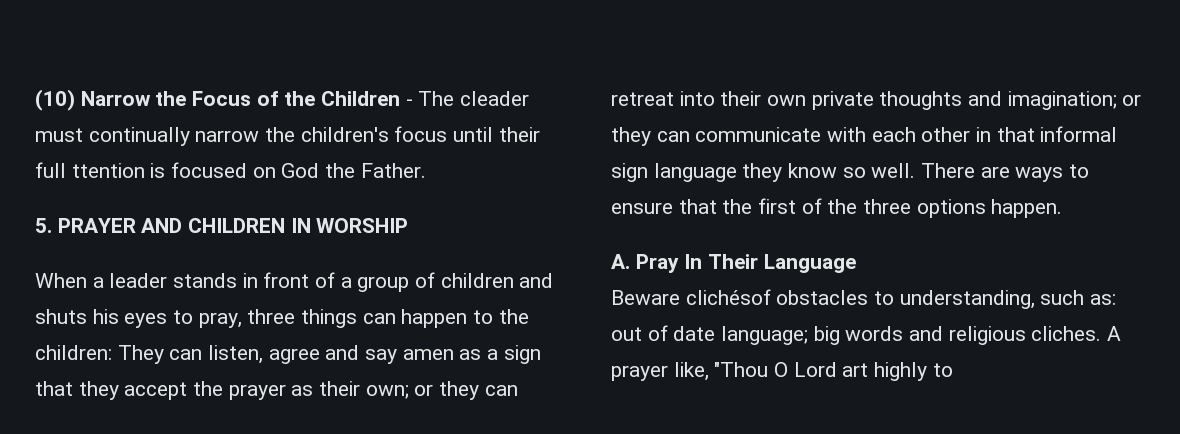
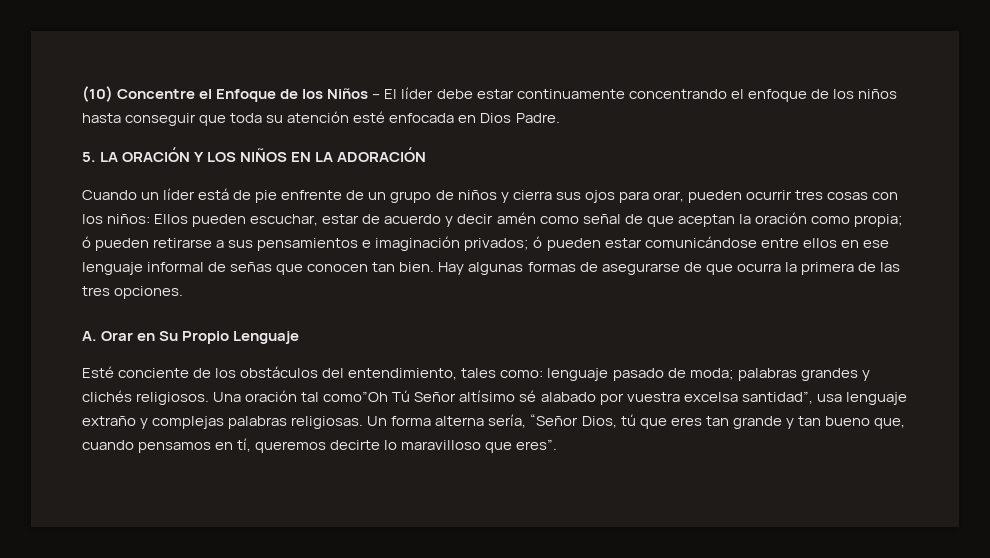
- (10) Narrow the Focus of the Children - The cleader must continually narrow the children's focus until their full ttention is focused on God the Father.
- 5. PRAYER AND CHILDREN IN WORSHIP
- When a leader stands in front of a group of children and shuts his eyes to pray, three things can happen to the children: They can listen, agree and say amen as a sign that they accept the prayer as their own; or they can retreat into their own private thoughts and imagination; or they can communicate with each other in that informal sign language they know so well. There are ways to ensure that the first of the three options happen.
- A. Pray In Their Language
- Beware clichésof obstacles to understanding, such as: out of date language; big words and religious cliches. A prayer like, "Thou O Lord art highly to
+ (10) Concentre el Enfoque de los Niños – El líder debe estar continuamente concentrando el enfoque de los niños hasta conseguir que toda su atención esté enfocada en Dios Padre.
+ 5. LA ORACIÓN Y LOS NIÑOS EN LA ADORACIÓN
+ Cuando un líder está de pie enfrente de un grupo de niños y cierra sus ojos para orar, pueden ocurrir tres cosas con los niños: Ellos pueden escuchar, estar de acuerdo y decir amén como señal de que aceptan la oración como propia; ó pueden retirarse a sus pensamientos e imaginación privados; ó pueden estar comunicándose entre ellos en ese lenguaje informal de señas que conocen tan bien. Hay algunas formas de asegurarse de que ocurra la primera de las tres opciones.
+ A. Orar en Su Propio Lenguaje
+ Esté conciente de los obstáculos del entendimiento, tales como: lenguaje pasado de moda; palabras grandes y clichés religiosos. Una oración tal como”Oh Tú Señor altísimo sé alabado por vuestra excelsa santidad”, usa lenguaje extraño y complejas palabras religiosas. Un forma alterna sería, “Señor Dios, tú que eres tan grande y tan bueno que, cuando pensamos en tí, queremos decirte lo maravilloso que eres”.

